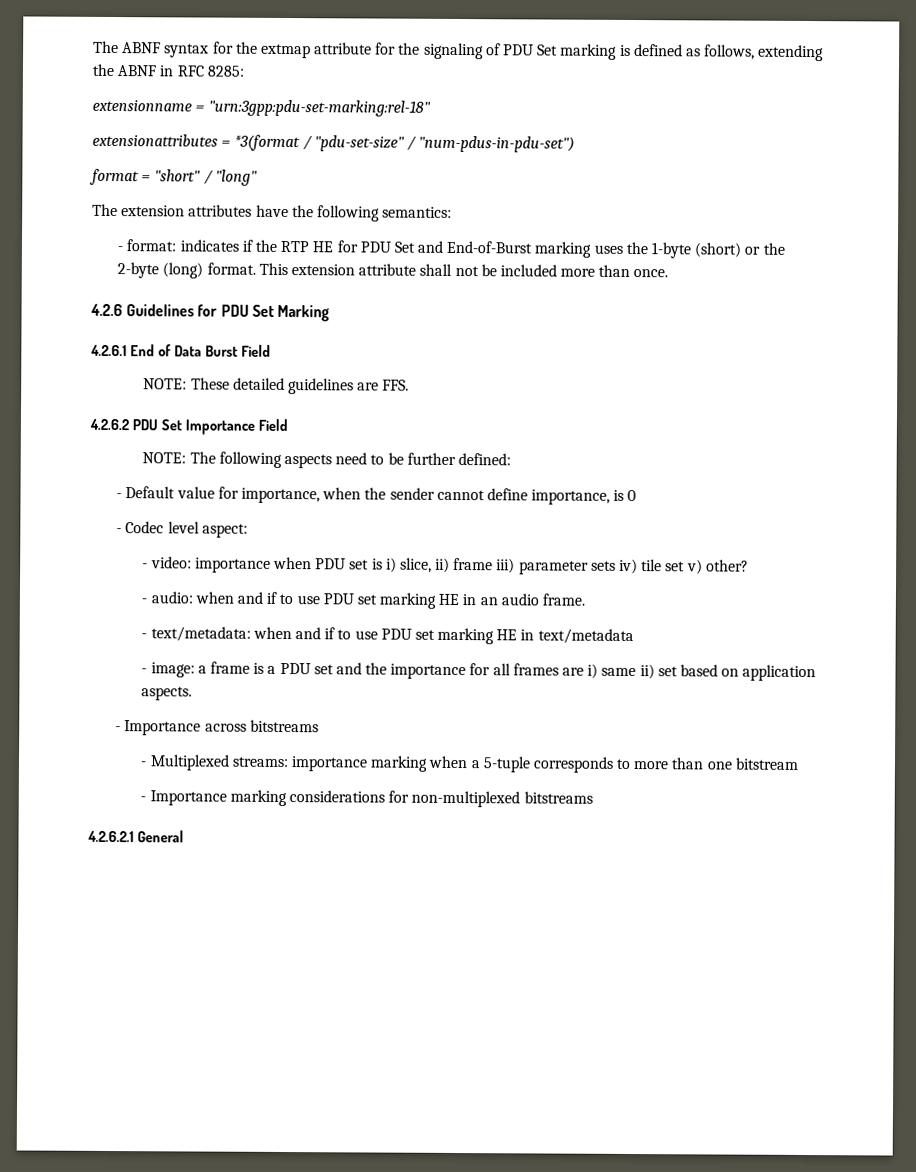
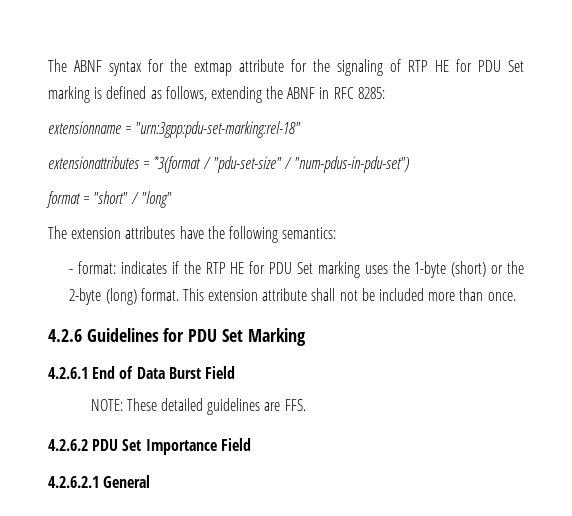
- The ABNF syntax for the extmap attribute for the signaling of PDU Set marking is defined as follows, extending the ABNF in RFC 8285:
+ The ABNF syntax for the extmap attribute for the signaling of RTP HE for PDU Set marking is defined as follows, extending the ABNF in RFC 8285:
- - format: indicates if the RTP HE for PDU Set and End-of-Burst marking uses the 1-byte (short) or the 2-byte (long) format.
+ - format: indicates if the RTP HE for PDU Set marking uses the 1-byte (short) or the 2-byte (long) format.
- NOTE: The following aspects need to be further defined:
- - Default value for importance, when the sender cannot define importance, is 0
- - Codec level aspect:
- - video: importance when PDU set is i) slice, ii) frame iii) parameter sets iv) tile set v) other?
- - audio: when and if to use PDU set marking HE in an audio frame.
- - text/metadata: when and if to use PDU set marking HE in text/metadata
- - image: a frame is a PDU set and the importance for all frames are i) same ii) set based on application aspects.
- - Importance across bitstreams
- - Multiplexed streams: importance marking when a 5-tuple corresponds to more than one bitstream
- - Importance marking considerations for non-multiplexed bitstreams

